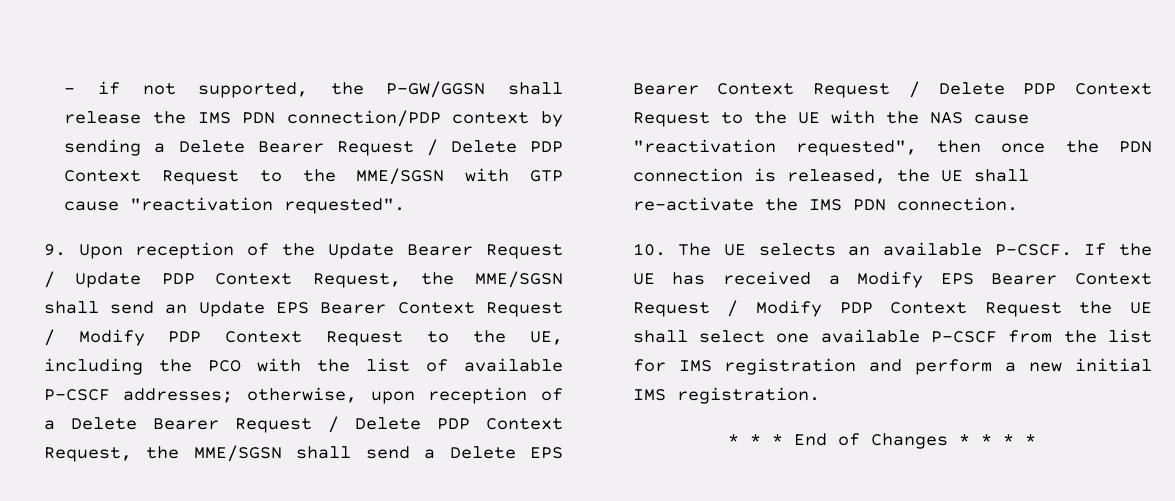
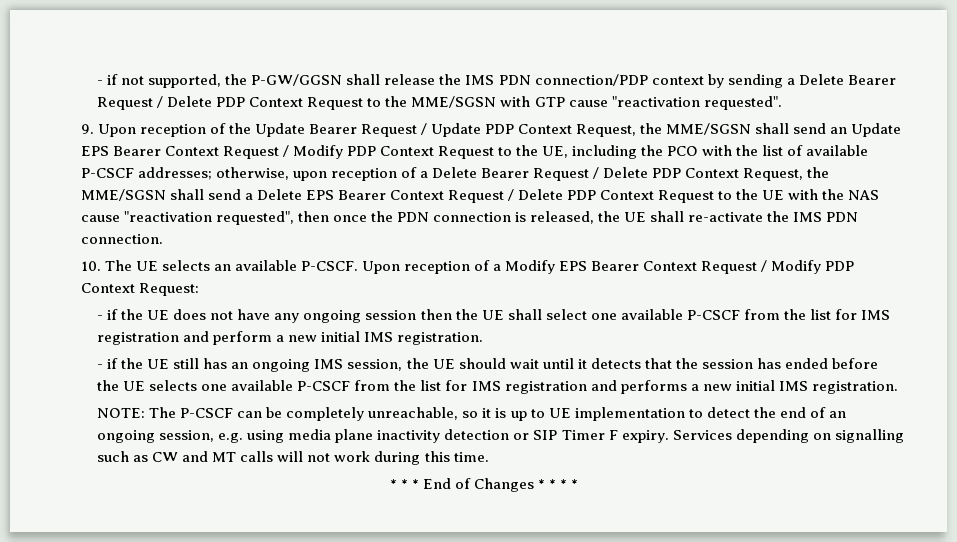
- If the UE has received a Modify EPS Bearer Context Request / Modify PDP Context Request the UE shall select one available P-CSCF from the list for IMS registration and perform a new initial IMS registration.
+ Upon reception of a Modify EPS Bearer Context Request / Modify PDP Context Request:
+ - if the UE does not have any ongoing session then the UE shall select one available P-CSCF from the list for IMS registration and perform a new initial IMS registration.
+ - if the UE still has an ongoing IMS session, the UE should wait until it detects that the session has ended before the UE selects one available P-CSCF from the list for IMS registration and performs a new initial IMS registration.
+ NOTE: The P-CSCF can be completely unreachable, so it is up to UE implementation to detect the end of an ongoing session, e.g. using media plane inactivity detection or SIP Timer F expiry. Services depending on signalling such as CW and MT calls will not work during this time.

